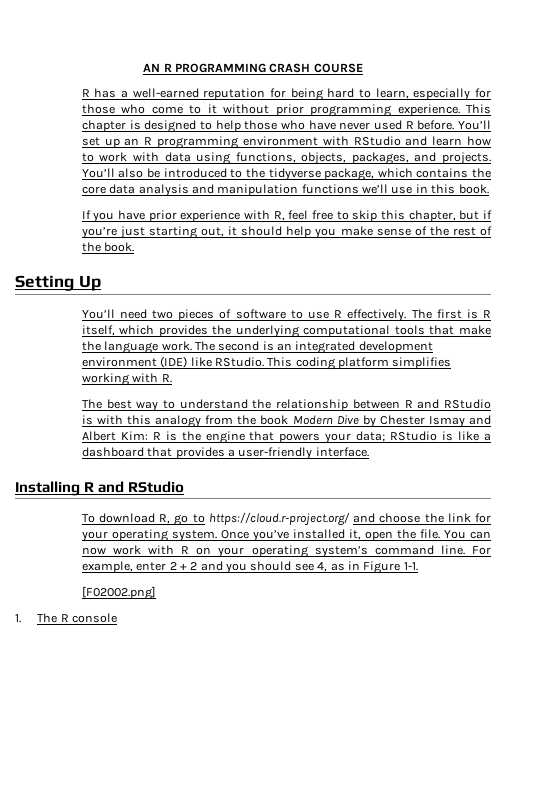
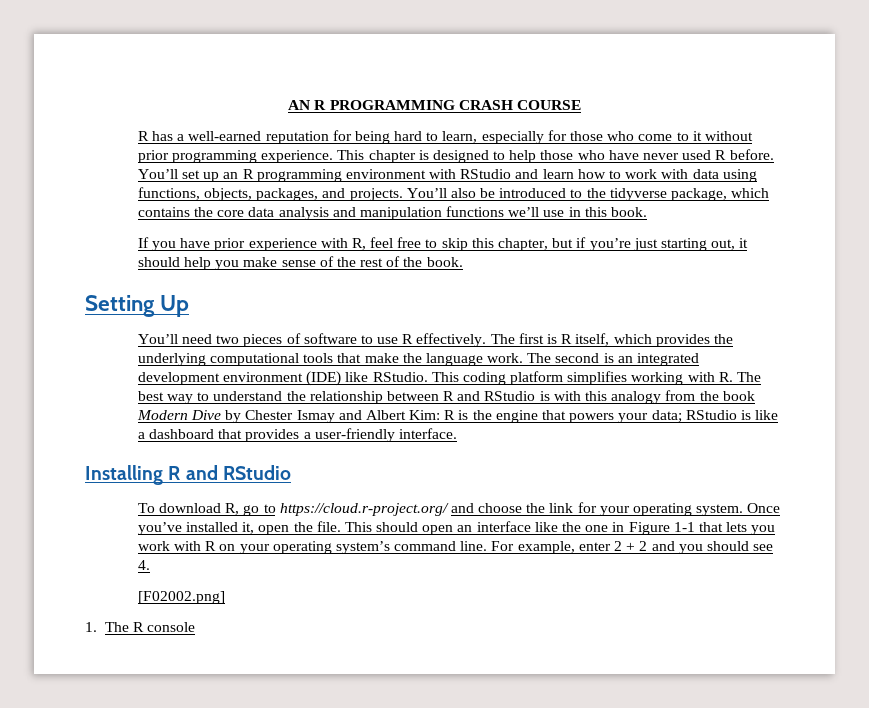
- This coding platform simplifies working with R.
- The best way to understand the relationship between R and RStudio is with this analogy from the book Modern Dive by Chester Ismay and Albert Kim: R is the engine that powers your data; RStudio is like a dashboard that provides a user-friendly interface.
+ This coding platform simplifies working with R. The best way to understand the relationship between R and RStudio is with this analogy from the book Modern Dive by Chester Ismay and Albert Kim: R is the engine that powers your data; RStudio is like a dashboard that provides a user-friendly interface.
- You can now work with R on your operating system’s command line.
+ This should open an interface like the one in Figure 1-1 that lets you work with R on your operating system’s command line.
- For example, enter 2 + 2 and you should see 4, as in Figure 1-1.
+ For example, enter 2 + 2 and you should see 4.

